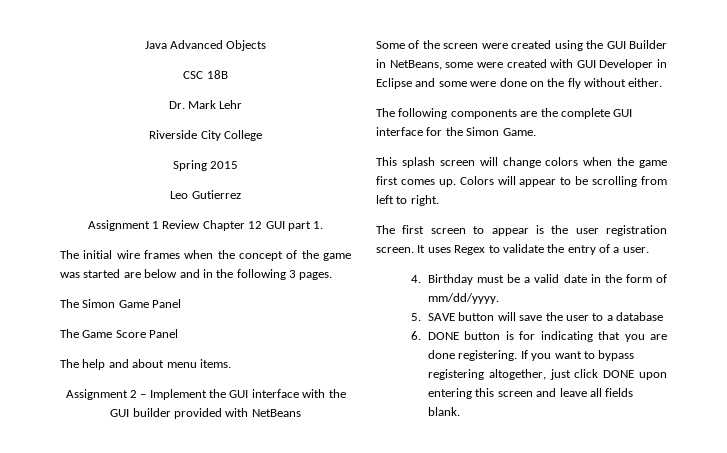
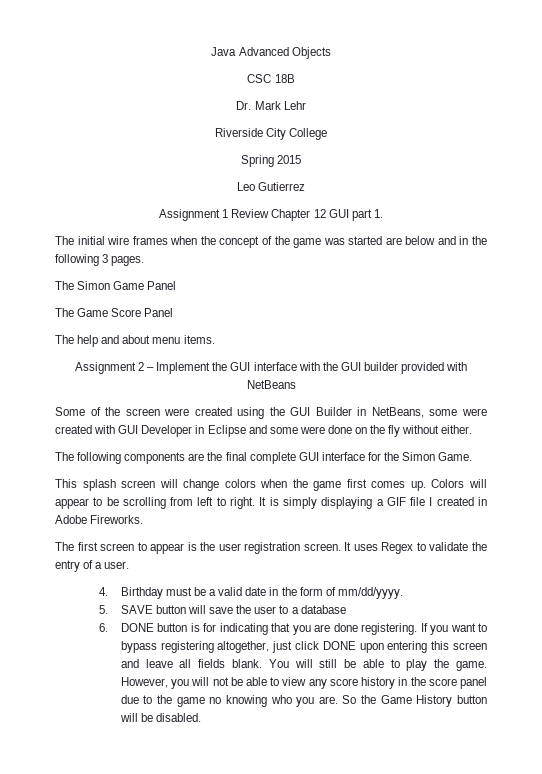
- The following components are the complete GUI interface for the Simon Game.
+ The following components are the final complete GUI interface for the Simon Game.
+ It is simply displaying a GIF file I created in Adobe Fireworks.
+ You will still be able to play the game. However, you will not be able to view any score history in the score panel due to the game no knowing who you are. So the Game History button will be disabled.

